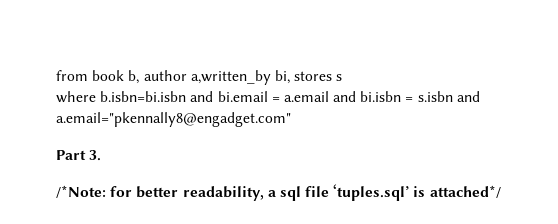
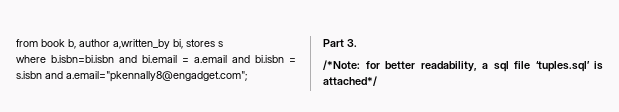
- where b.isbn=bi.isbn and bi.email = a.email and bi.isbn = s.isbn and a.email="pkennally8@engadget.com"
+ where b.isbn=bi.isbn and bi.email = a.email and bi.isbn = s.isbn and a.email="pkennally8@engadget.com";

